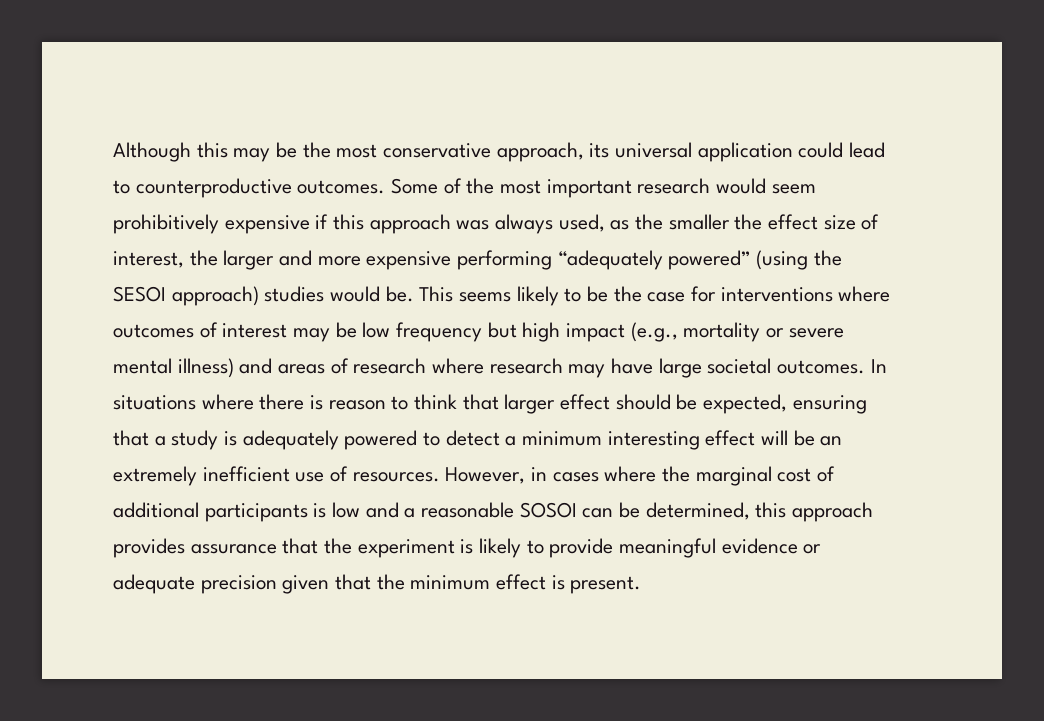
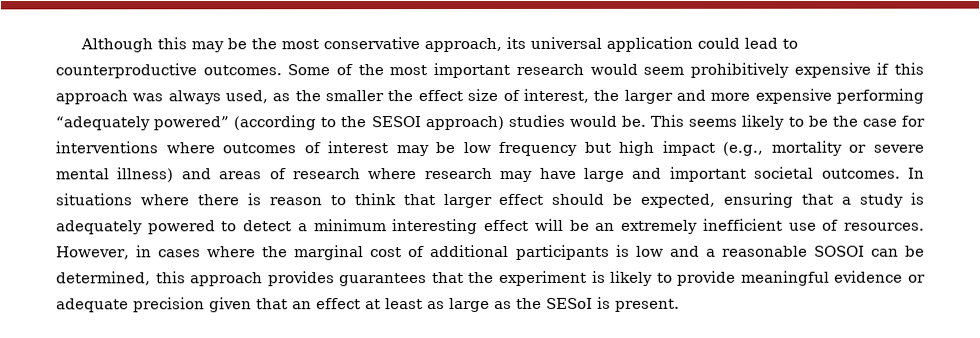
- Some of the most important research would seem prohibitively expensive if this approach was always used, as the smaller the effect size of interest, the larger and more expensive performing “adequately powered” (using the SESOI approach) studies would be.
+ Some of the most important research would seem prohibitively expensive if this approach was always used, as the smaller the effect size of interest, the larger and more expensive performing “adequately powered” (according to the SESOI approach) studies would be.
- This seems likely to be the case for interventions where outcomes of interest may be low frequency but high impact (e.g., mortality or severe mental illness) and areas of research where research may have large societal outcomes.
+ This seems likely to be the case for interventions where outcomes of interest may be low frequency but high impact (e.g., mortality or severe mental illness) and areas of research where research may have large and important societal outcomes.
- However, in cases where the marginal cost of additional participants is low and a reasonable SOSOI can be determined, this approach provides assurance that the experiment is likely to provide meaningful evidence or adequate precision given that the minimum effect is present.
+ However, in cases where the marginal cost of additional participants is low and a reasonable SOSOI can be determined, this approach provides guarantees that the experiment is likely to provide meaningful evidence or adequate precision given that an effect at least as large as the SESoI is present.

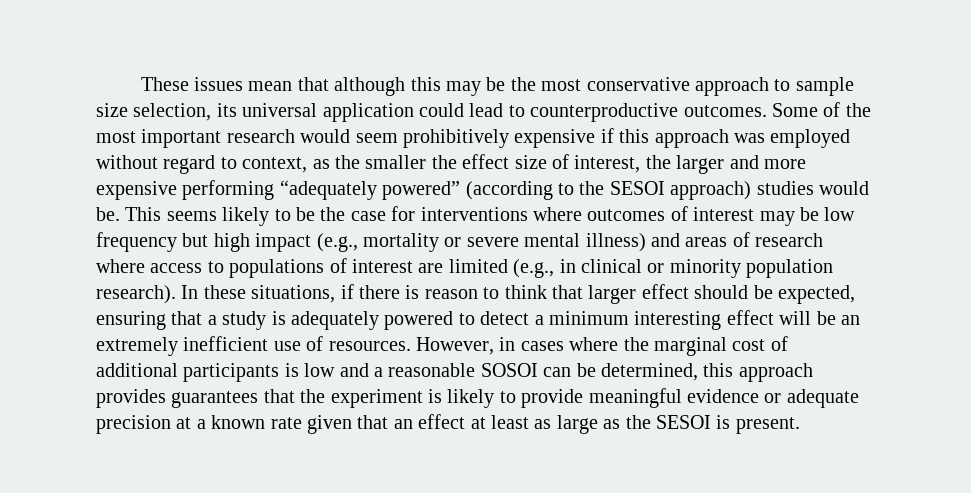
- Although this may be the most conservative approach, its universal application could lead to counterproductive outcomes.
+ These issues mean that although this may be the most conservative approach to sample size selection, its universal application could lead to counterproductive outcomes.
- Some of the most important research would seem prohibitively expensive if this approach was always used, as the smaller the effect size of interest, the larger and more expensive performing “adequately powered” (according to the SESOI approach) studies would be.
+ Some of the most important research would seem prohibitively expensive if this approach was employed without regard to context, as the smaller the effect size of interest, the larger and more expensive performing “adequately powered” (according to the SESOI approach) studies would be.
- This seems likely to be the case for interventions where outcomes of interest may be low frequency but high impact (e.g., mortality or severe mental illness) and areas of research where research may have large and important societal outcomes. In situations where there is reason to think that larger effect should be expected, ensuring that a study is adequately powered to detect a minimum interesting effect will be an extremely inefficient use of resources.
+ This seems likely to be the case for interventions where outcomes of interest may be low frequency but high impact (e.g., mortality or severe mental illness) and areas of research where access to populations of interest are limited (e.g., in clinical or minority population research). In these situations, if there is reason to think that larger effect should be expected, ensuring that a study is adequately powered to detect a minimum interesting effect will be an extremely inefficient use of resources.
- However, in cases where the marginal cost of additional participants is low and a reasonable SOSOI can be determined, this approach provides guarantees that the experiment is likely to provide meaningful evidence or adequate precision given that an effect at least as large as the SESoI is present.
+ However, in cases where the marginal cost of additional participants is low and a reasonable SOSOI can be determined, this approach provides guarantees that the experiment is likely to provide meaningful evidence or adequate precision at a known rate given that an effect at least as large as the SESOI is present.

